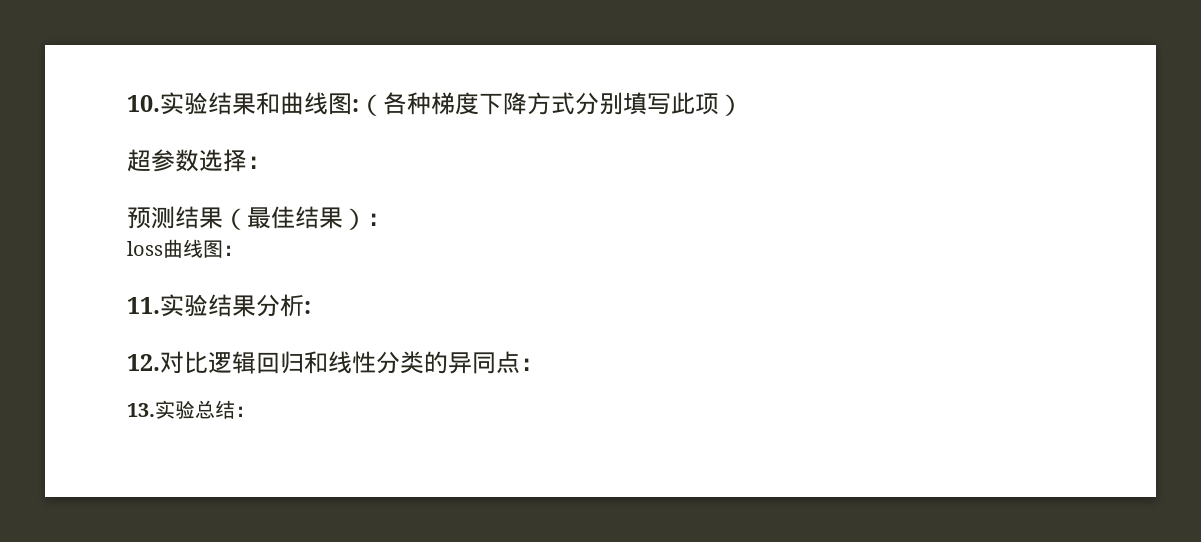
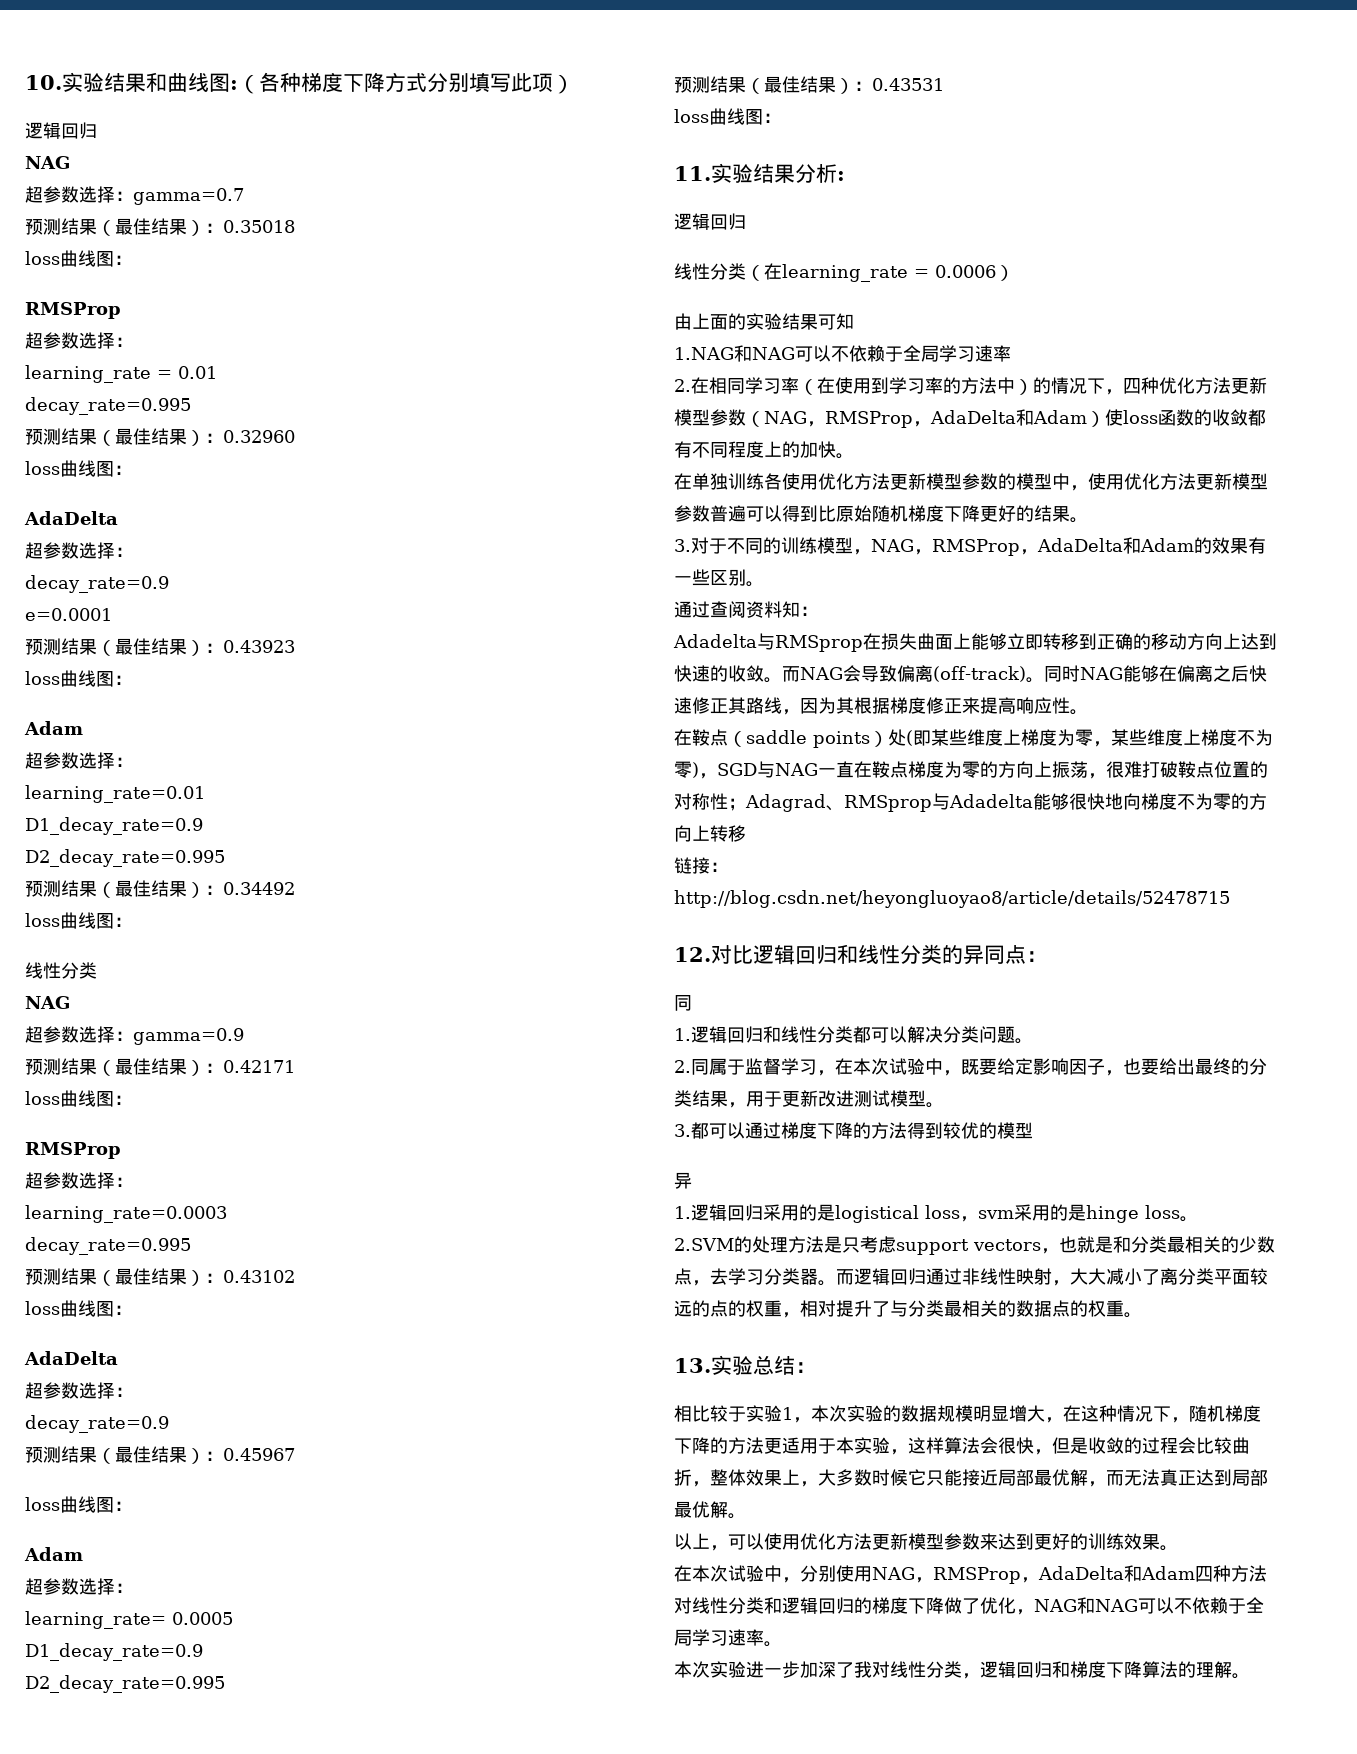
  10.实验结果和曲线图:（各种梯度下降方式分别填写此项）
+ 逻辑回归
+ NAG
+ 超参数选择：gamma=0.7
+ 预测结果（最佳结果）：0.35018
+ loss曲线图：
+ RMSProp
  超参数选择：
- 预测结果（最佳结果）：
+ learning_rate = 0.01
+ decay_rate=0.995
+ 预测结果（最佳结果）：0.32960
+ loss曲线图：
+ AdaDelta
+ 超参数选择：
+ decay_rate=0.9
+ e=0.0001
+ 预测结果（最佳结果）：0.43923
+ loss曲线图：
+ Adam
+ 超参数选择：
+ learning_rate=0.01
+ D1_decay_rate=0.9
+ D2_decay_rate=0.995
+ 预测结果（最佳结果）：0.34492
+ loss曲线图：
+ 线性分类
+ NAG
+ 超参数选择：gamma=0.9
+ 预测结果（最佳结果）：0.42171
+ loss曲线图：
+ RMSProp
+ 超参数选择：
+ learning_rate=0.0003
+ decay_rate=0.995
+ 预测结果（最佳结果）：0.43102
+ loss曲线图：
+ AdaDelta
+ 超参数选择：
+ decay_rate=0.9
+ 预测结果（最佳结果）：0.45967
+ loss曲线图：
+ Adam
+ 超参数选择：
+ learning_rate= 0.0005
+ D1_decay_rate=0.9
+ D2_decay_rate=0.995
+ 预测结果（最佳结果）：0.43531
  11.实验结果分析:
+ 逻辑回归
+ 线性分类（在learning_rate = 0.0006）
+ 由上面的实验结果可知
+ 1.NAG和NAG可以不依赖于全局学习速率
+ 2.在相同学习率（在使用到学习率的方法中）的情况下，四种优化方法更新模型参数（NAG，RMSProp，AdaDelta和Adam）使loss函数的收敛都有不同程度上的加快。
+ 在单独训练各使用优化方法更新模型参数的模型中，使用优化方法更新模型参数普遍可以得到比原始随机梯度下降更好的结果。
+ 3.对于不同的训练模型，NAG，RMSProp，AdaDelta和Adam的效果有一些区别。
+ 通过查阅资料知：
+ Adadelta与RMSprop在损失曲面上能够立即转移到正确的移动方向上达到快速的收敛。而NAG会导致偏离(off-track)。同时NAG能够在偏离之后快速修正其路线，因为其根据梯度修正来提高响应性。
+ 在鞍点（saddle points）处(即某些维度上梯度为零，某些维度上梯度不为零)，SGD与NAG一直在鞍点梯度为零的方向上振荡，很难打破鞍点位置的对称性；Adagrad、RMSprop与Adadelta能够很快地向梯度不为零的方向上转移
+ 链接：http://blog.csdn.net/heyongluoyao8/article/details/52478715
  12.对比逻辑回归和线性分类的异同点：
+ 同
+ 1.逻辑回归和线性分类都可以解决分类问题。
+ 2.同属于监督学习，在本次试验中，既要给定影响因子，也要给出最终的分类结果，用于更新改进测试模型。
+ 3.都可以通过梯度下降的方法得到较优的模型
+ 异
+ 1.逻辑回归采用的是logistical loss，svm采用的是hinge loss。
+ 2.SVM的处理方法是只考虑support vectors，也就是和分类最相关的少数点，去学习分类器。而逻辑回归通过非线性映射，大大减小了离分类平面较远的点的权重，相对提升了与分类最相关的数据点的权重。
  13.实验总结：
+ 相比较于实验1，本次实验的数据规模明显增大，在这种情况下，随机梯度下降的方法更适用于本实验，这样算法会很快，但是收敛的过程会比较曲折，整体效果上，大多数时候它只能接近局部最优解，而无法真正达到局部最优解。
+ 以上，可以使用优化方法更新模型参数来达到更好的训练效果。
+ 在本次试验中，分别使用NAG，RMSProp，AdaDelta和Adam四种方法对线性分类和逻辑回归的梯度下降做了优化，NAG和NAG可以不依赖于全局学习速率。
+ 本次实验进一步加深了我对线性分类，逻辑回归和梯度下降算法的理解。

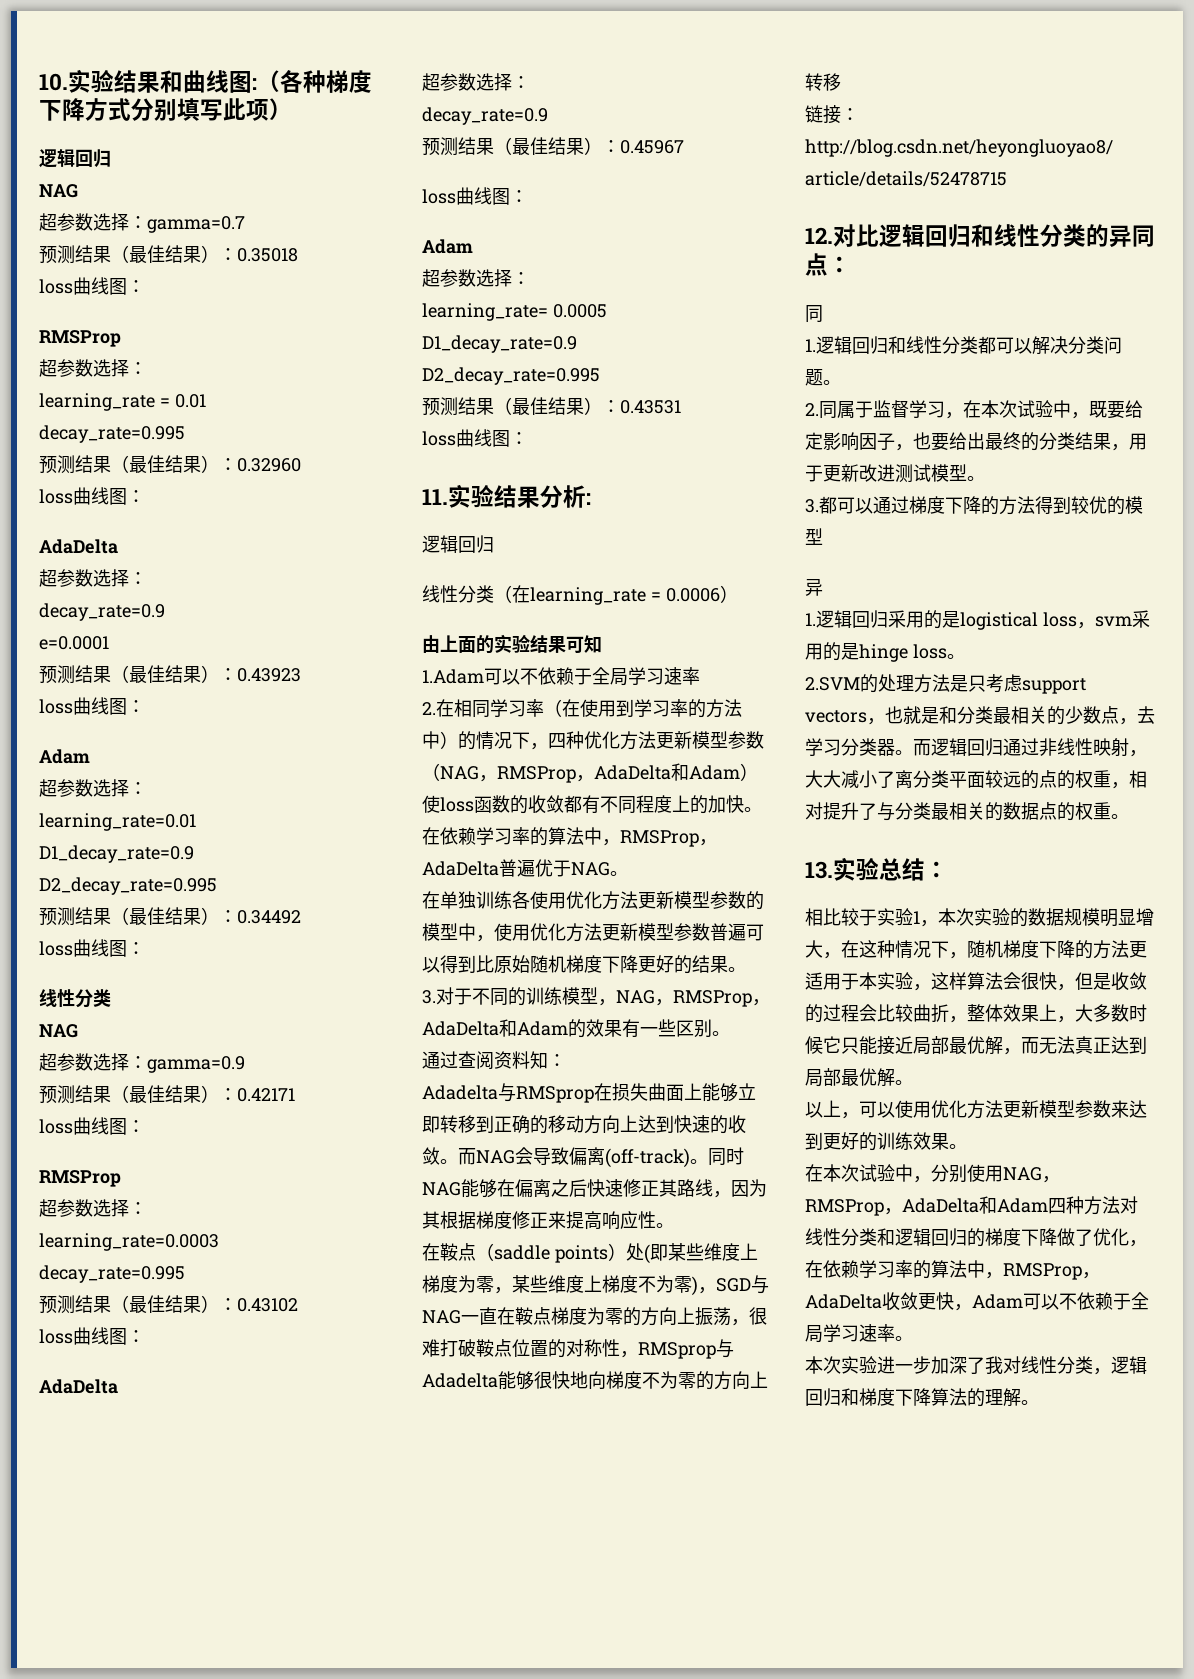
- 1.NAG和NAG可以不依赖于全局学习速率
+ 1.Adam可以不依赖于全局学习速率
+ 在依赖学习率的算法中，RMSProp，AdaDelta普遍优于NAG。
- 在鞍点（saddle points）处(即某些维度上梯度为零，某些维度上梯度不为零)，SGD与NAG一直在鞍点梯度为零的方向上振荡，很难打破鞍点位置的对称性；Adagrad、RMSprop与Adadelta能够很快地向梯度不为零的方向上转移
+ 在鞍点（saddle points）处(即某些维度上梯度为零，某些维度上梯度不为零)，SGD与NAG一直在鞍点梯度为零的方向上振荡，很难打破鞍点位置的对称性，RMSprop与Adadelta能够很快地向梯度不为零的方向上转移
- 在本次试验中，分别使用NAG，RMSProp，AdaDelta和Adam四种方法对线性分类和逻辑回归的梯度下降做了优化，NAG和NAG可以不依赖于全局学习速率。
+ 在本次试验中，分别使用NAG，RMSProp，AdaDelta和Adam四种方法对线性分类和逻辑回归的梯度下降做了优化，在依赖学习率的算法中，RMSProp，AdaDelta收敛更快，Adam可以不依赖于全局学习速率。

